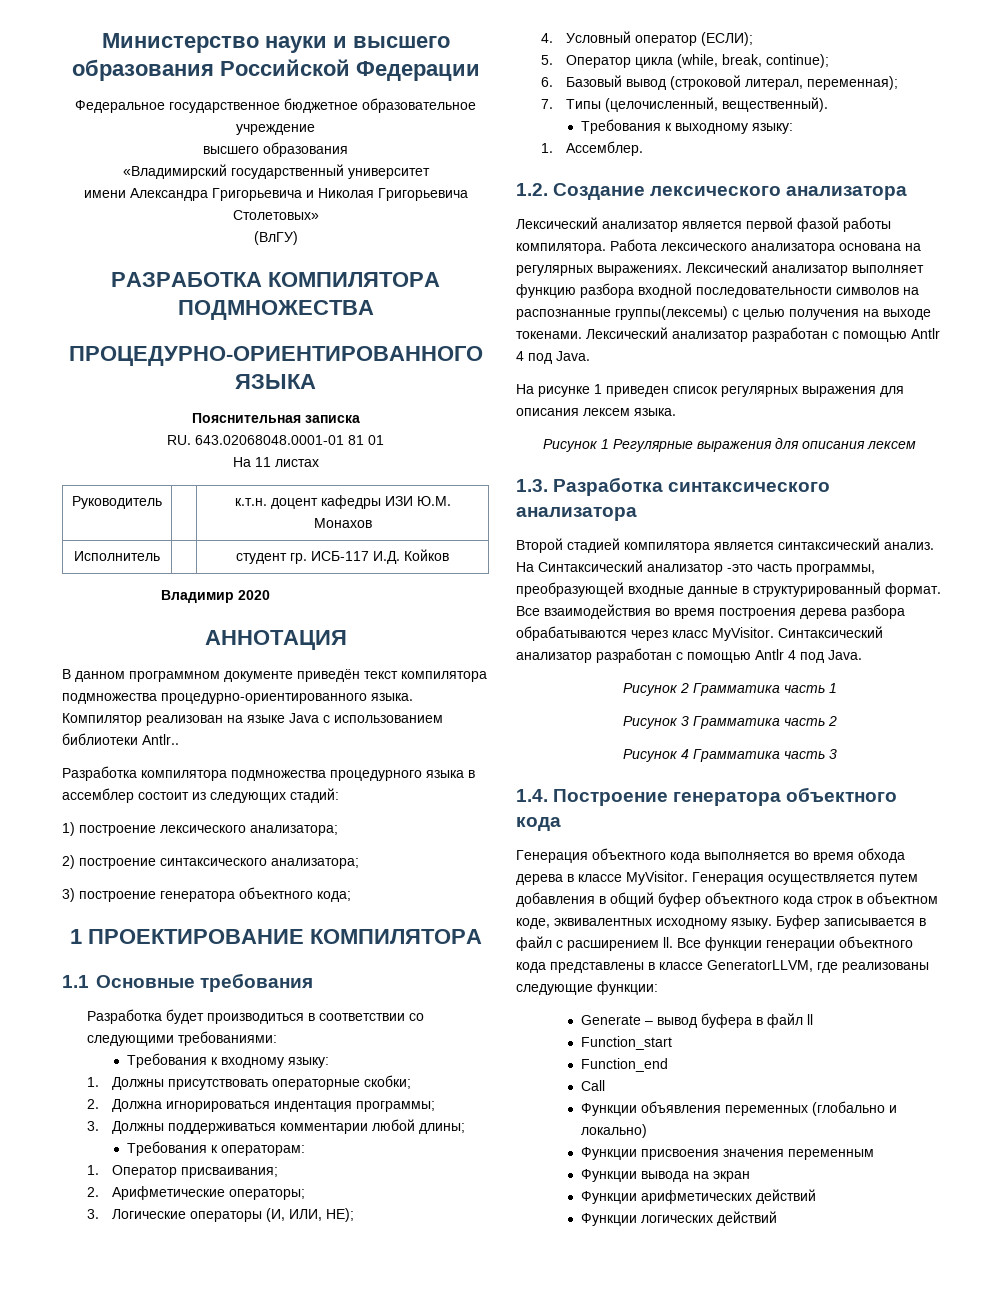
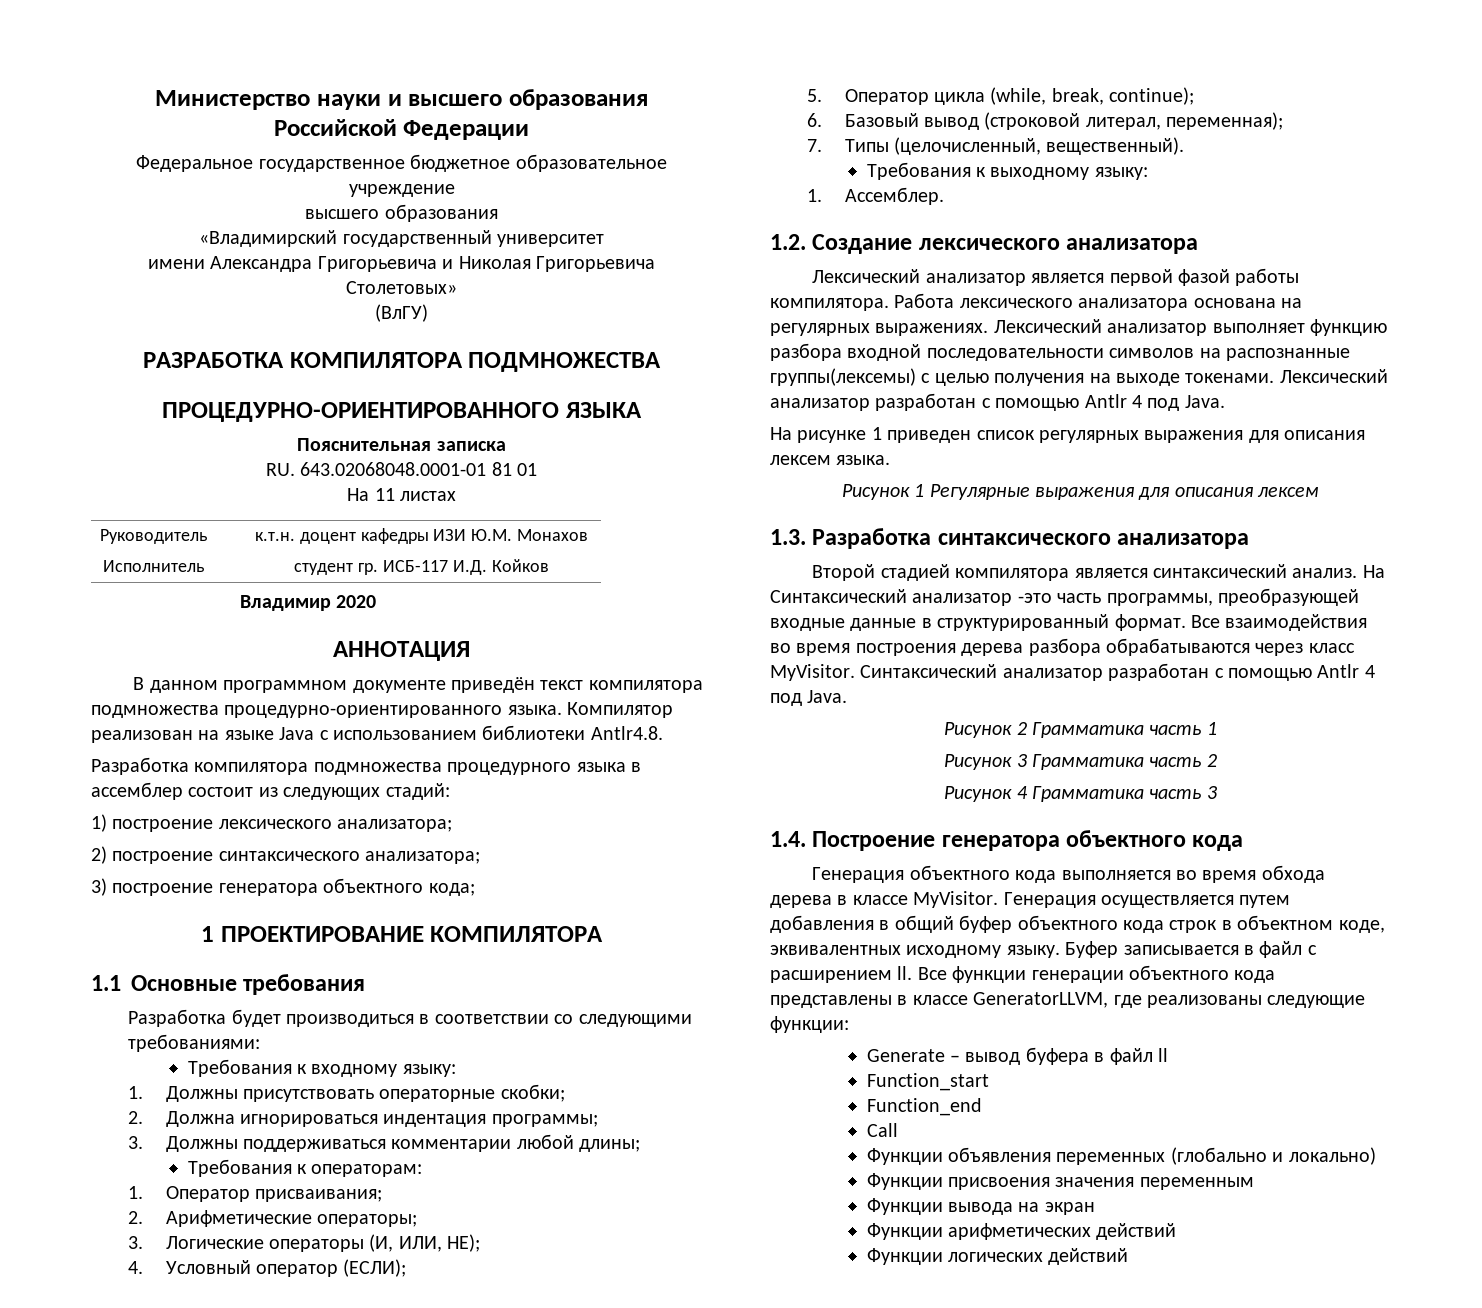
- Компилятор реализован на языке Java с использованием библиотеки Antlr..
+ Компилятор реализован на языке Java с использованием библиотеки Antlr4.8.

